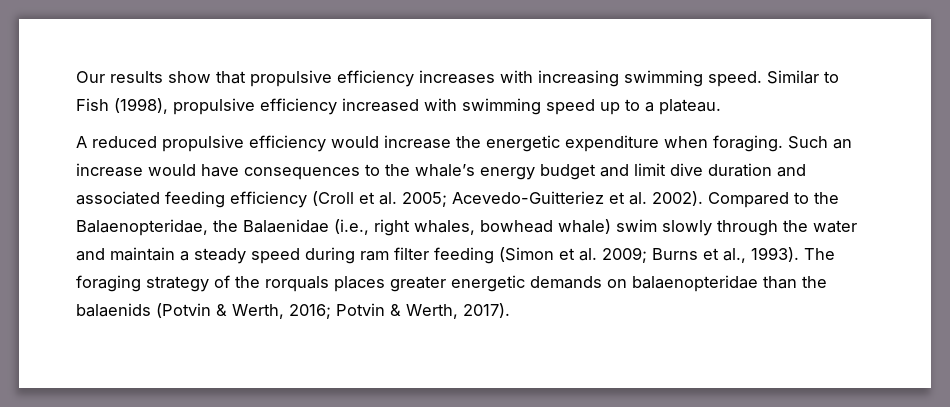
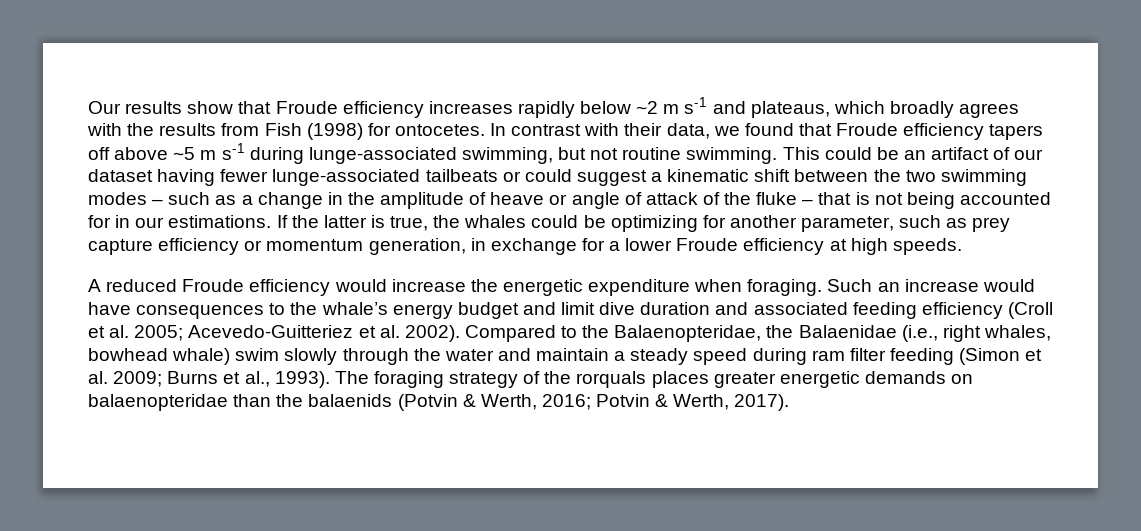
- Our results show that propulsive efficiency increases with increasing swimming speed. Similar to Fish (1998), propulsive efficiency increased with swimming speed up to a plateau.
+ Our results show that Froude efficiency increases rapidly below ~2 m s-1 and plateaus, which broadly agrees with the results from Fish (1998) for ontocetes. In contrast with their data, we found that Froude efficiency tapers off above ~5 m s-1 during lunge-associated swimming, but not routine swimming. This could be an artifact of our dataset having fewer lunge-associated tailbeats or could suggest a kinematic shift between the two swimming modes – such as a change in the amplitude of heave or angle of attack of the fluke – that is not being accounted for in our estimations. If the latter is true, the whales could be optimizing for another parameter, such as prey capture efficiency or momentum generation, in exchange for a lower Froude efficiency at high speeds.
- A reduced propulsive efficiency would increase the energetic expenditure when foraging.
+ A reduced Froude efficiency would increase the energetic expenditure when foraging.

